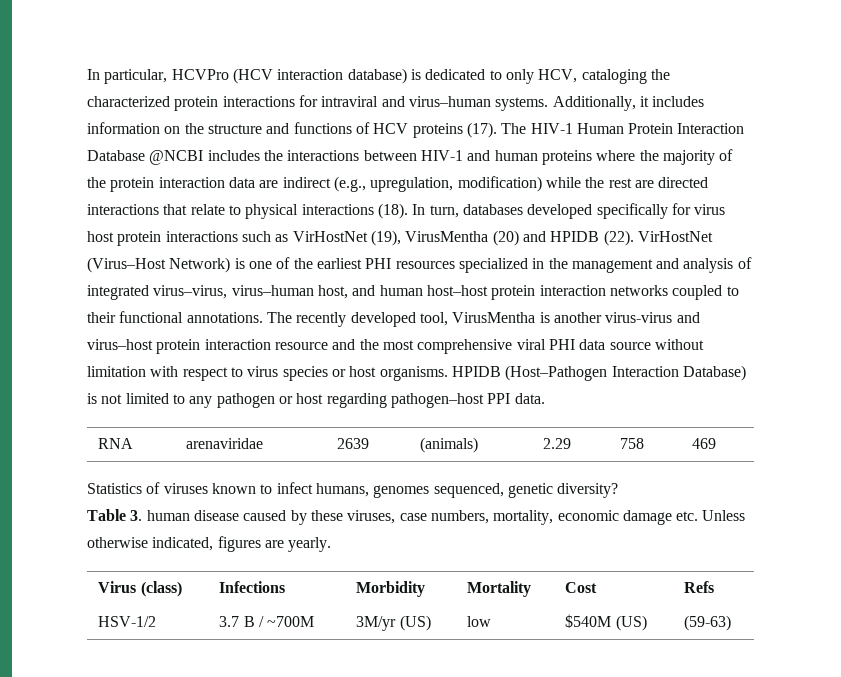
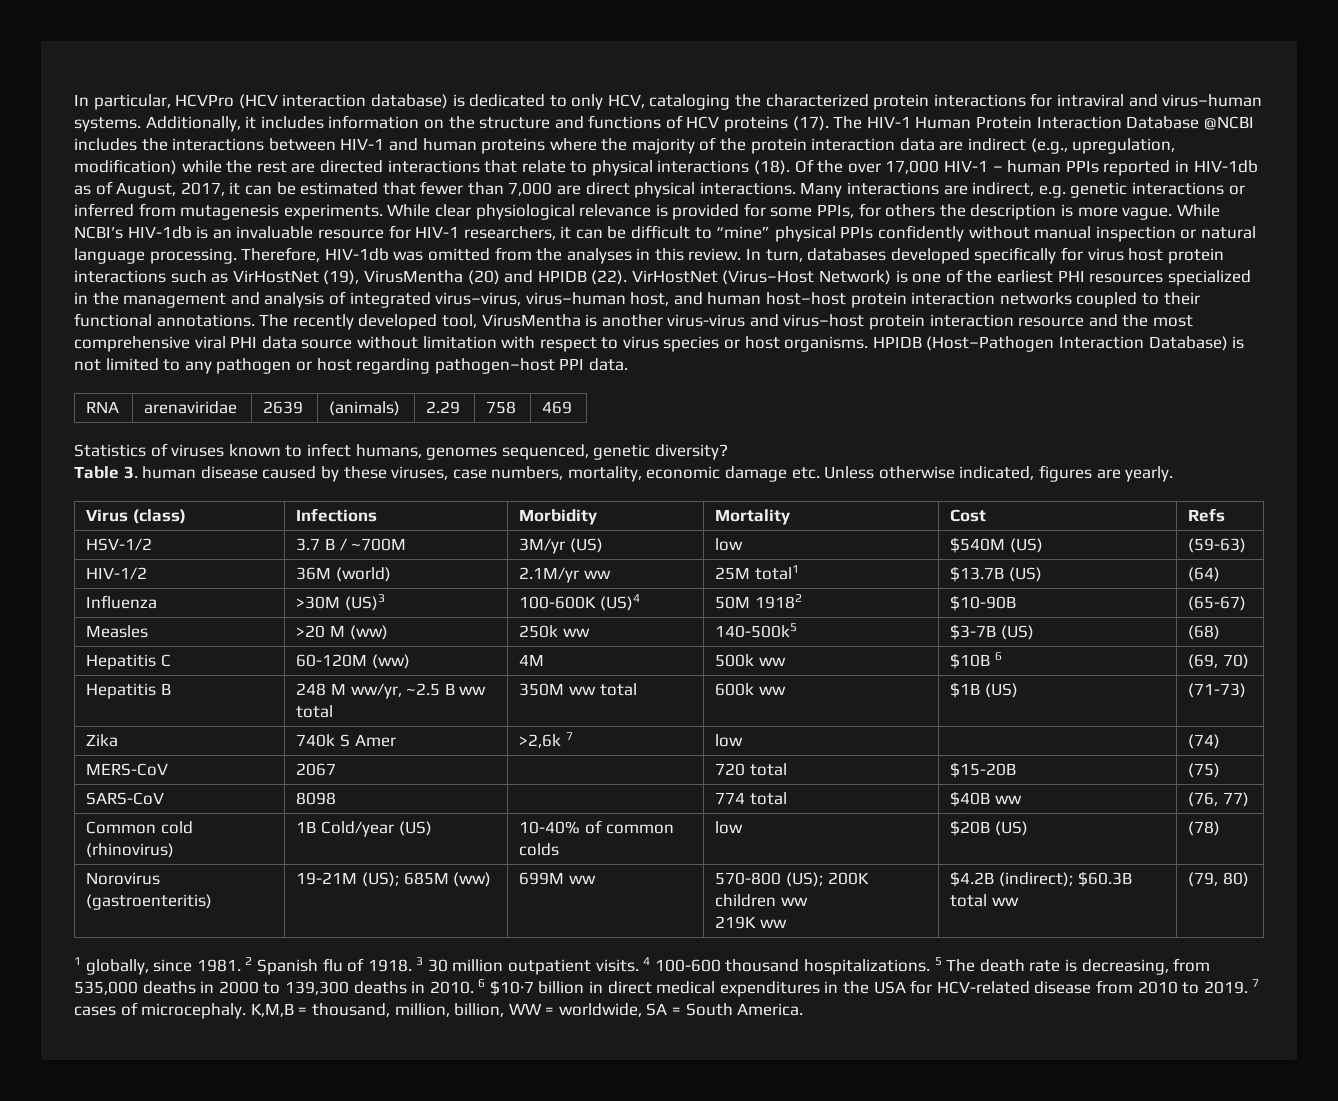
+ Of the over 17,000 HIV-1 – human PPIs reported in HIV-1db as of August, 2017, it can be estimated that fewer than 7,000 are direct physical interactions. Many interactions are indirect, e.g. genetic interactions or inferred from mutagenesis experiments. While clear physiological relevance is provided for some PPIs, for others the description is more vague. While NCBI’s HIV-1db is an invaluable resource for HIV-1 researchers, it can be difficult to “mine” physical PPIs confidently without manual inspection or natural language processing. Therefore, HIV-1db was omitted from the analyses in this review.
+ HIV-1/2 | 36M (world) | 2.1M/yr ww | 25M total1 | $13.7B (US) | (64)
+ Influenza | >30M (US)3 | 100-600K (US)4 | 50M 19182 | $10-90B | (65-67)
+ Measles | >20 M (ww) | 250k ww | 140-500k5 | $3-7B (US) | (68)
+ Hepatitis C | 60-120M (ww) | 4M | 500k ww | $10B 6 | (69, 70)
+ Hepatitis B | 248 M ww/yr, ~2.5 B ww total | 350M ww total | 600k ww | $1B (US) | (71-73)
+ Zika | 740k S Amer | >2,6k 7 | low | | (74)
+ MERS-CoV | 2067 | | 720 total | $15-20B | (75)
+ SARS-CoV | 8098 | | 774 total | $40B ww | (76, 77)
+ Common cold (rhinovirus) | 1B Cold/year (US) | 10-40% of common colds | low | $20B (US) | (78)
+ Norovirus (gastroenteritis) | 19-21M (US); 685M (ww) | 699M ww | 570-800 (US); 200K children ww
+ 219K ww | $4.2B (indirect); $60.3B total ww | (79, 80)
+ 1 globally, since 1981. 2 Spanish flu of 1918. 3 30 million outpatient visits. 4 100-600 thousand hospitalizations. 5 The death rate is decreasing, from 535,000 deaths in 2000 to 139,300 deaths in 2010. 6 $10·7 billion in direct medical expenditures in the USA for HCV-related disease from 2010 to 2019. 7 cases of microcephaly. K,M,B = thousand, million, billion, WW = worldwide, SA = South America.

